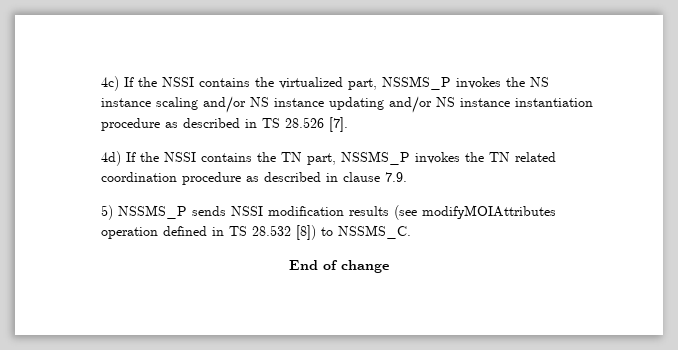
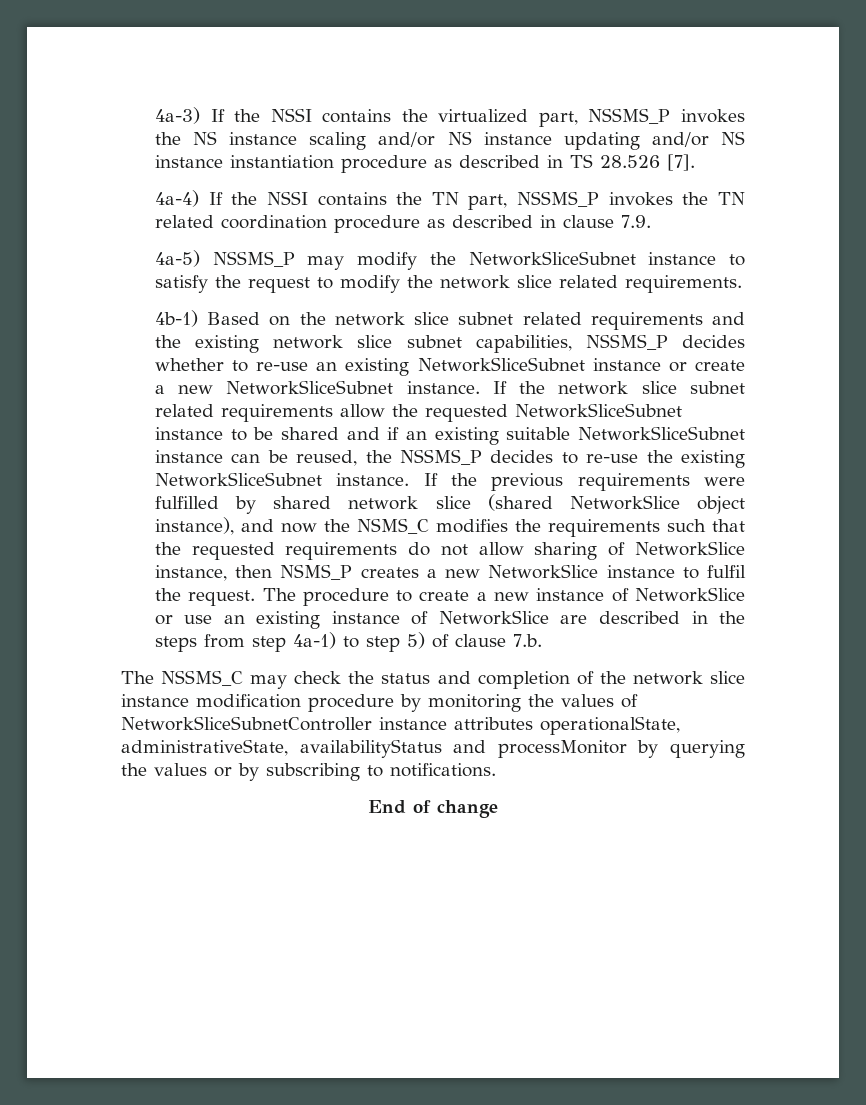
- 4c) If the NSSI contains the virtualized part, NSSMS_P invokes the NS instance scaling and/or NS instance updating and/or NS instance instantiation procedure as described in TS 28.526 [7].
+ 4a-3) If the NSSI contains the virtualized part, NSSMS_P invokes the NS instance scaling and/or NS instance updating and/or NS instance instantiation procedure as described in TS 28.526 [7].
- 4d) If the NSSI contains the TN part, NSSMS_P invokes the TN related coordination procedure as described in clause 7.9.
+ 4a-4) If the NSSI contains the TN part, NSSMS_P invokes the TN related coordination procedure as described in clause 7.9.
- 5) NSSMS_P sends NSSI modification results (see modifyMOIAttributes operation defined in TS 28.532 [8]) to NSSMS_C.
+ 4a-5) NSSMS_P may modify the NetworkSliceSubnet instance to satisfy the request to modify the network slice related requirements.
+ 4b-1) Based on the network slice subnet related requirements and the existing network slice subnet capabilities, NSSMS_P decides whether to re-use an existing NetworkSliceSubnet instance or create a new NetworkSliceSubnet instance. If the network slice subnet related requirements allow the requested NetworkSliceSubnet instance to be shared and if an existing suitable NetworkSliceSubnet instance can be reused, the NSSMS_P decides to re-use the existing NetworkSliceSubnet instance. If the previous requirements were fulfilled by shared network slice (shared NetworkSlice object instance), and now the NSMS_C modifies the requirements such that the requested requirements do not allow sharing of NetworkSlice instance, then NSMS_P creates a new NetworkSlice instance to fulfil the request. The procedure to create a new instance of NetworkSlice or use an existing instance of NetworkSlice are described in the steps from step 4a-1) to step 5) of clause 7.b.
+ The NSSMS_C may check the status and completion of the network slice instance modification procedure by monitoring the values of NetworkSliceSubnetController instance attributes operationalState, administrativeState, availabilityStatus and processMonitor by querying the values or by subscribing to notifications.

